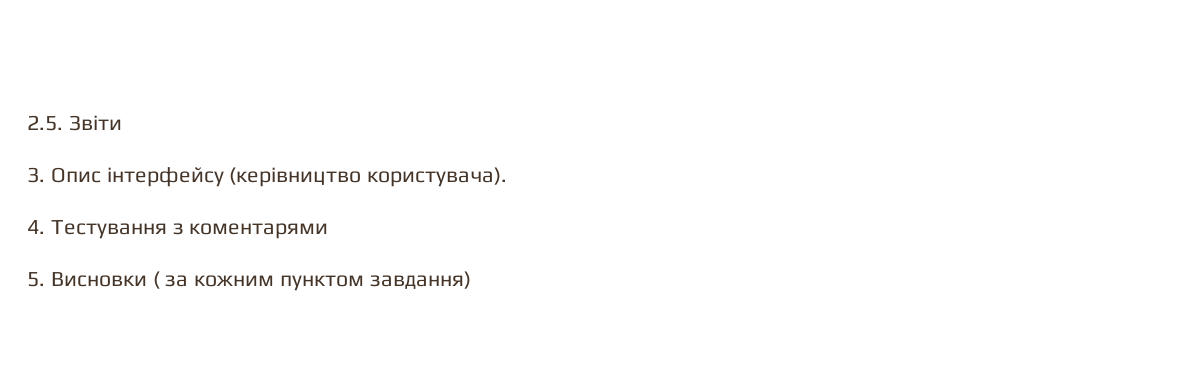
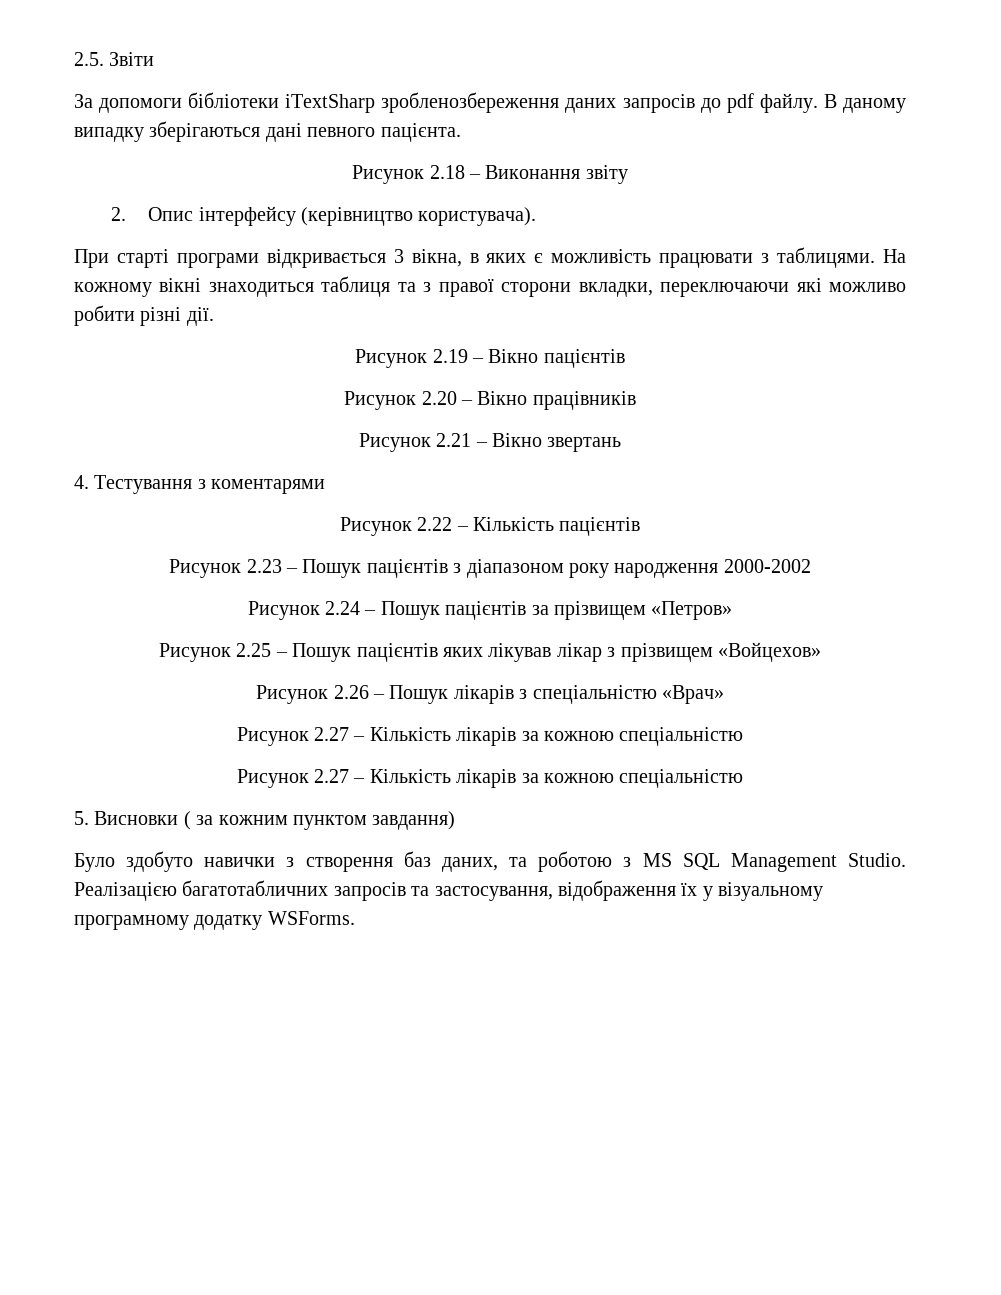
- 3. Опис інтерфейсу (керівництво користувача).
+ За допомоги бібліотеки iTextSharp зробленозбереження даних запросів до pdf файлу. В даному випадку зберігаються дані певного пацієнта.
+ Рисунок 2.18 – Виконання звіту
+ 2. Опис інтерфейсу (керівництво користувача).
+ При старті програми відкривається 3 вікна, в яких є можливість працювати з таблицями. На кожному вікні знаходиться таблиця та з правої сторони вкладки, переключаючи які можливо робити різні дії.
+ Рисунок 2.19 – Вікно пацієнтів
+ Рисунок 2.20 – Вікно працівників
+ Рисунок 2.21 – Вікно звертань
  4. Тестування з коментарями
+ Рисунок 2.22 – Кількість пацієнтів
+ Рисунок 2.23 – Пошук пацієнтів з діапазоном року народження 2000-2002
+ Рисунок 2.24 – Пошук пацієнтів за прізвищем «Петров»
+ Рисунок 2.25 – Пошук пацієнтів яких лікував лікар з прізвищем «Войцехов»
+ Рисунок 2.26 – Пошук лікарів з спеціальністю «Врач»
+ Рисунок 2.27 – Кількість лікарів за кожною спеціальністю
+ Рисунок 2.27 – Кількість лікарів за кожною спеціальністю
+ Було здобуто навички з створення баз даних, та роботою з MS SQL Management Studio. Реалізацією багатотабличних запросів та застосування, відображення їх у візуальному програмному додатку WSForms.

